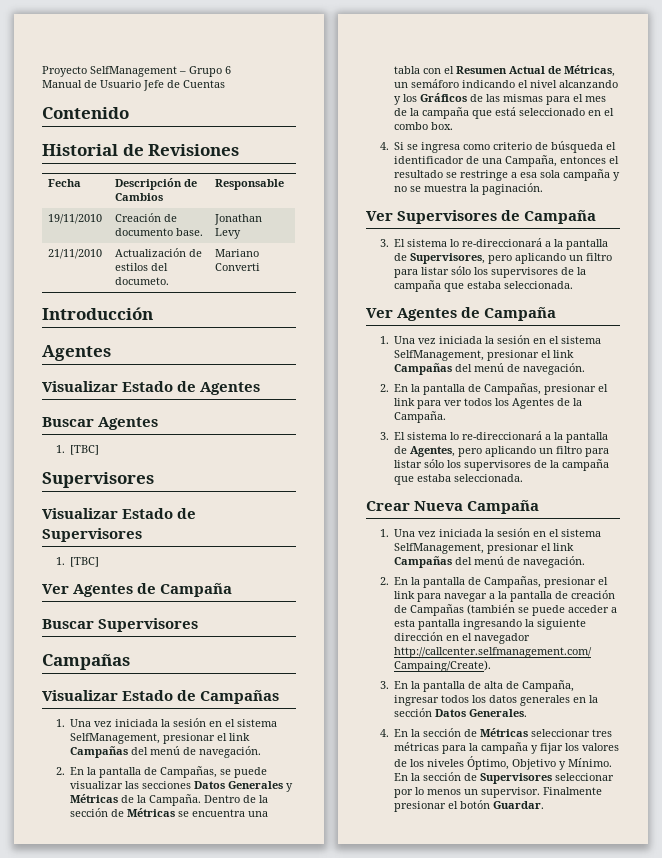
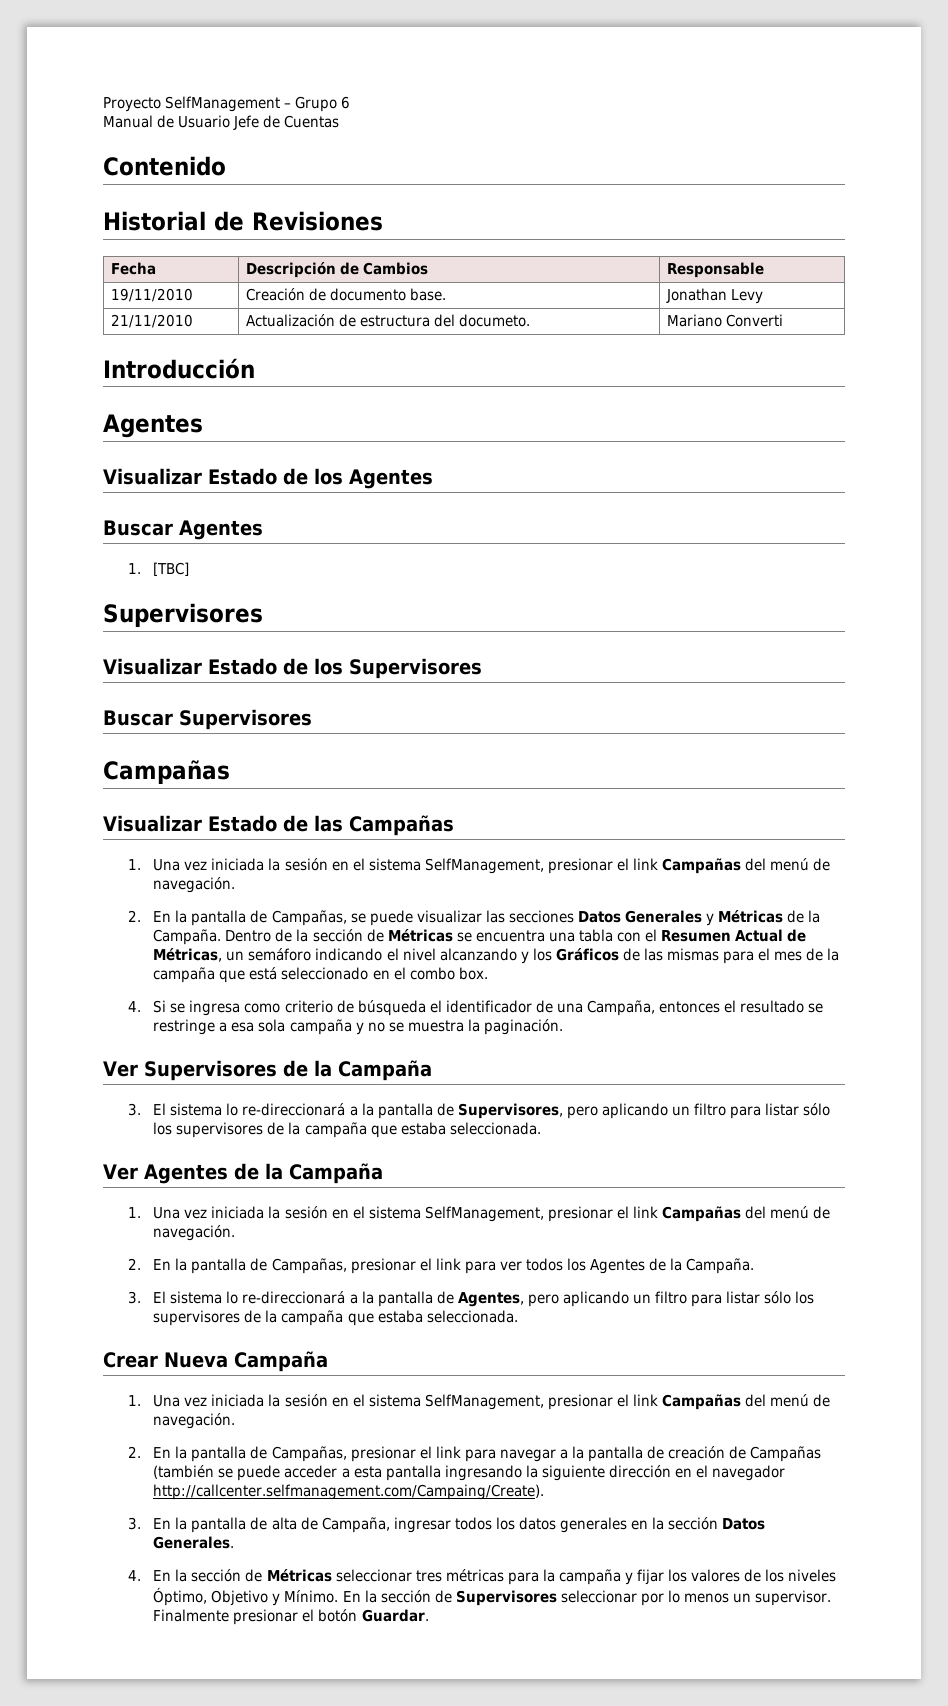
- 21/11/2010 | Actualización de estilos del documeto. | Mariano Converti
+ 21/11/2010 | Actualización de estructura del documeto. | Mariano Converti
- Visualizar Estado de Agentes
+ Visualizar Estado de los Agentes
- Visualizar Estado de Supervisores
- 1. [TBC]
- Ver Agentes de Campaña
+ Visualizar Estado de los Supervisores
- Visualizar Estado de Campañas
+ Visualizar Estado de las Campañas
- Ver Supervisores de Campaña
+ Ver Supervisores de la Campaña
  3. El sistema lo re-direccionará a la pantalla de Supervisores, pero aplicando un filtro para listar sólo los supervisores de la campaña que estaba seleccionada.
- Ver Agentes de Campaña
+ Ver Agentes de la Campaña

